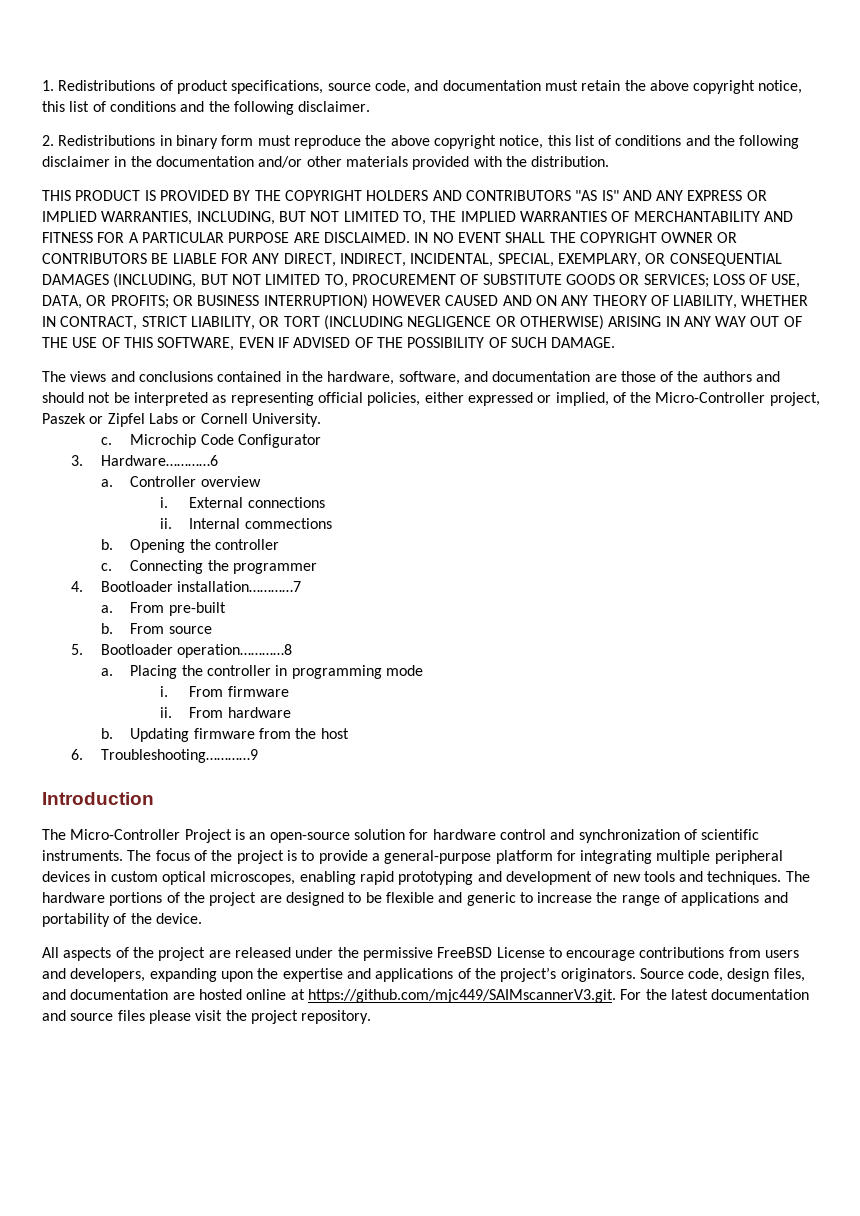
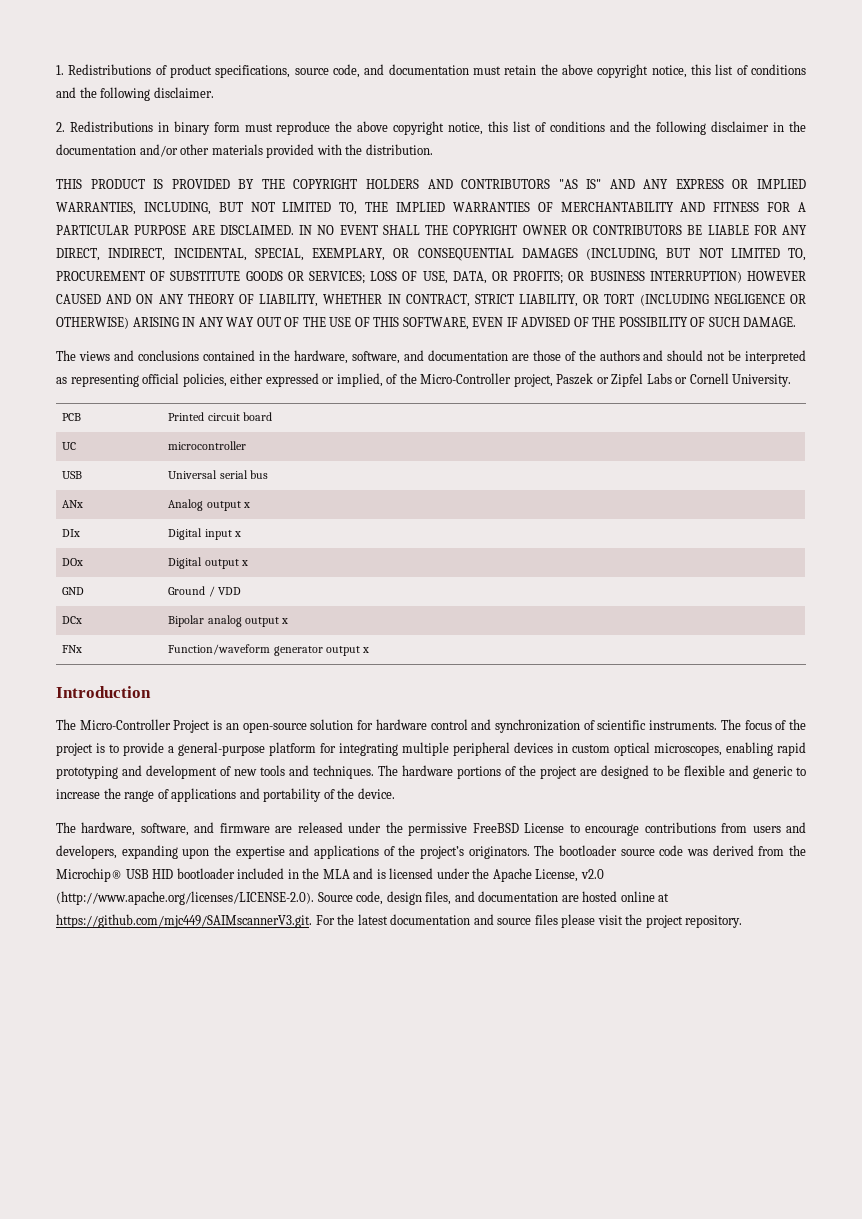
- c. Microchip Code Configurator
- 3. Hardware…………6
- a. Controller overview
- i. External connections
- ii. Internal commections
- b. Opening the controller
- c. Connecting the programmer
- 4. Bootloader installation…………7
- a. From pre-built
- b. From source
- 5. Bootloader operation…………8
- a. Placing the controller in programming mode
- i. From firmware
- ii. From hardware
- b. Updating firmware from the host
- 6. Troubleshooting…………9
+ PCB | Printed circuit board
+ UC | microcontroller
+ USB | Universal serial bus
+ ANx | Analog output x
+ DIx | Digital input x
+ DOx | Digital output x
+ GND | Ground / VDD
+ DCx | Bipolar analog output x
+ FNx | Function/waveform generator output x
- All aspects of the project are released under the permissive FreeBSD License to encourage contributions from users and developers, expanding upon the expertise and applications of the project’s originators.
+ The hardware, software, and firmware are released under the permissive FreeBSD License to encourage contributions from users and developers, expanding upon the expertise and applications of the project’s originators.
- Source code, design files, and documentation are hosted online at https://github.com/mjc449/SAIMscannerV3.git. For the latest documentation and source files please visit the project repository.
+ The bootloader source code was derived from the Microchip® USB HID bootloader included in the MLA and is licensed under the Apache License, v2.0 (http://www.apache.org/licenses/LICENSE-2.0). Source code, design files, and documentation are hosted online at https://github.com/mjc449/SAIMscannerV3.git. For the latest documentation and source files please visit the project repository.

